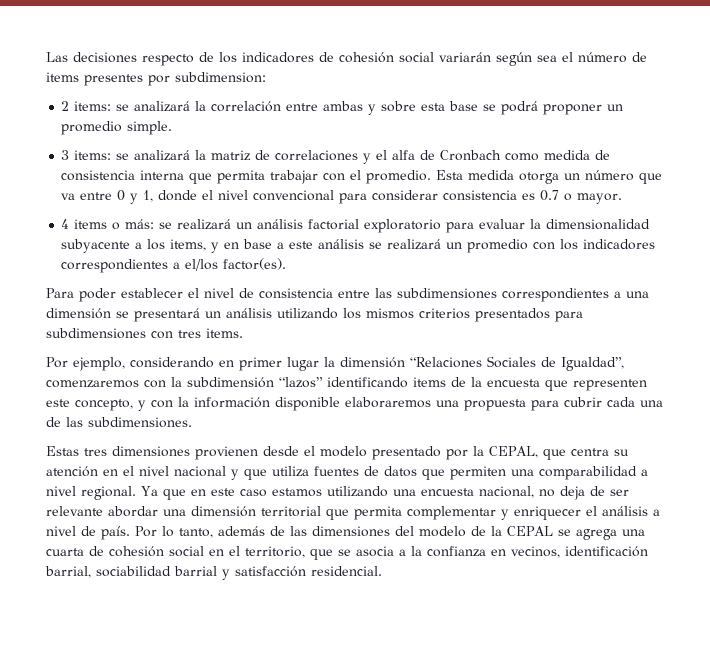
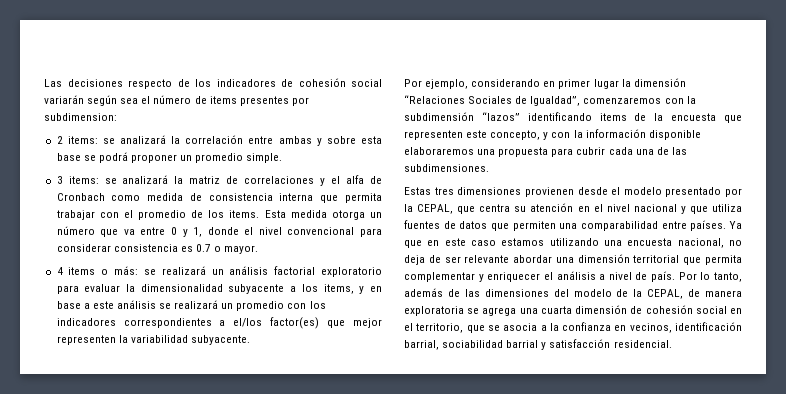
- 3 items: se analizará la matriz de correlaciones y el alfa de Cronbach como medida de consistencia interna que permita trabajar con el promedio.
+ 3 items: se analizará la matriz de correlaciones y el alfa de Cronbach como medida de consistencia interna que permita trabajar con el promedio de los items.
- 4 items o más: se realizará un análisis factorial exploratorio para evaluar la dimensionalidad subyacente a los items, y en base a este análisis se realizará un promedio con los indicadores correspondientes a el/los factor(es).
- Para poder establecer el nivel de consistencia entre las subdimensiones correspondientes a una dimensión se presentará un análisis utilizando los mismos criterios presentados para subdimensiones con tres items.
+ 4 items o más: se realizará un análisis factorial exploratorio para evaluar la dimensionalidad subyacente a los items, y en base a este análisis se realizará un promedio con los indicadores correspondientes a el/los factor(es) que mejor representen la variabilidad subyacente.
- Estas tres dimensiones provienen desde el modelo presentado por la CEPAL, que centra su atención en el nivel nacional y que utiliza fuentes de datos que permiten una comparabilidad a nivel regional.
+ Estas tres dimensiones provienen desde el modelo presentado por la CEPAL, que centra su atención en el nivel nacional y que utiliza fuentes de datos que permiten una comparabilidad entre países.
- Por lo tanto, además de las dimensiones del modelo de la CEPAL se agrega una cuarta de cohesión social en el territorio, que se asocia a la confianza en vecinos, identificación barrial, sociabilidad barrial y satisfacción residencial.
+ Por lo tanto, además de las dimensiones del modelo de la CEPAL, de manera exploratoria se agrega una cuarta dimensión de cohesión social en el territorio, que se asocia a la confianza en vecinos, identificación barrial, sociabilidad barrial y satisfacción residencial.

